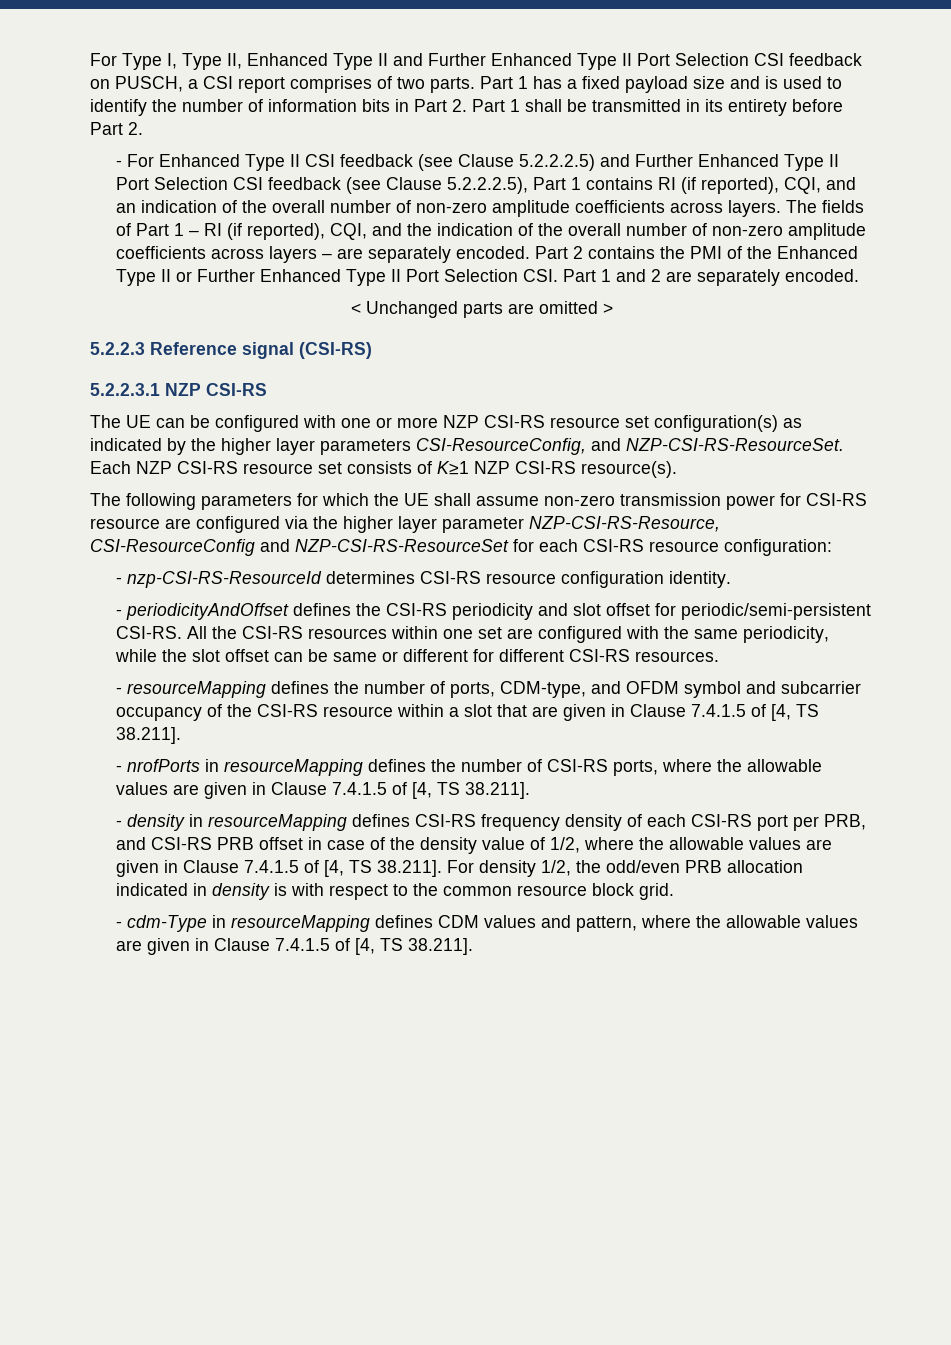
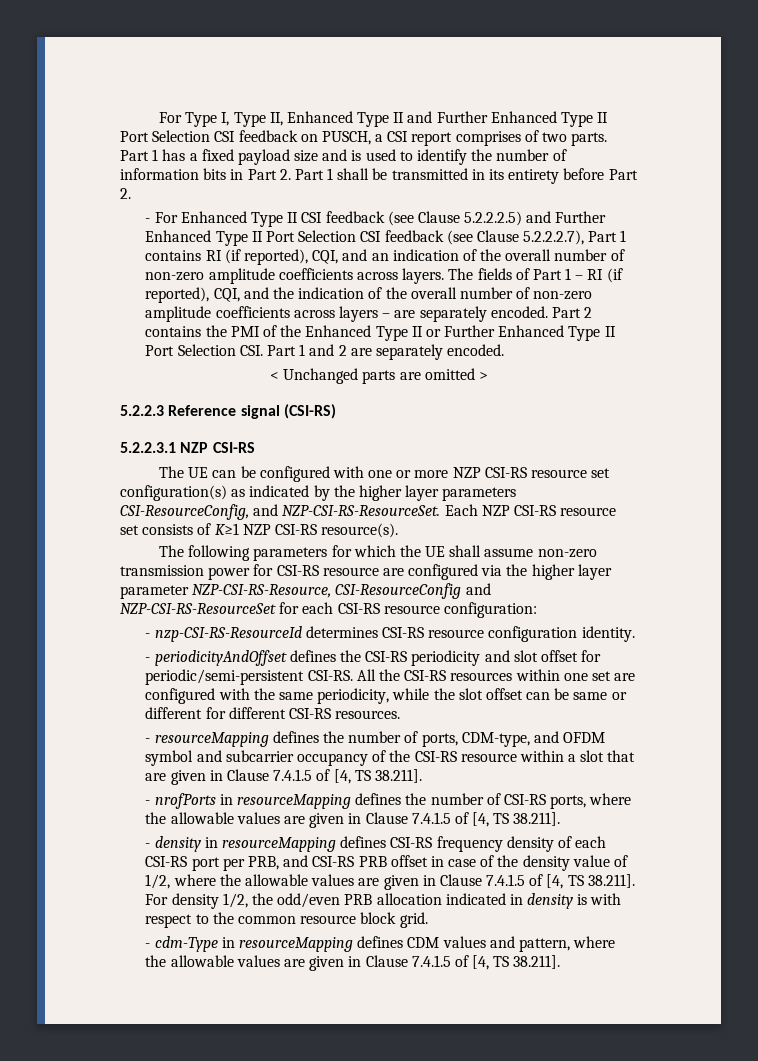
- - For Enhanced Type II CSI feedback (see Clause 5.2.2.2.5) and Further Enhanced Type II Port Selection CSI feedback (see Clause 5.2.2.2.5), Part 1 contains RI (if reported), CQI, and an indication of the overall number of non-zero amplitude coefficients across layers.
+ - For Enhanced Type II CSI feedback (see Clause 5.2.2.2.5) and Further Enhanced Type II Port Selection CSI feedback (see Clause 5.2.2.2.7), Part 1 contains RI (if reported), CQI, and an indication of the overall number of non-zero amplitude coefficients across layers.

